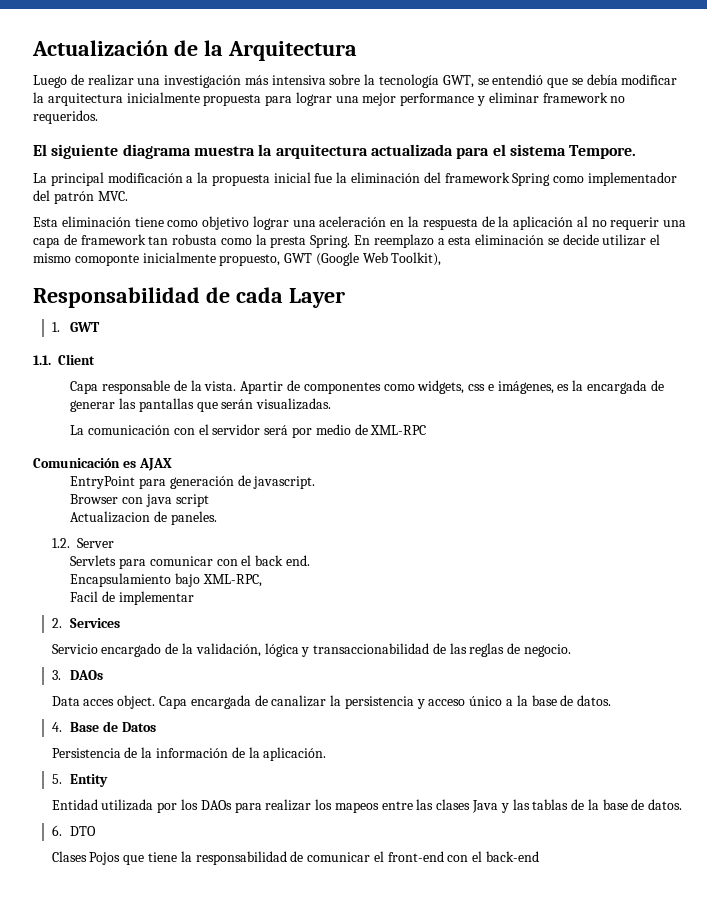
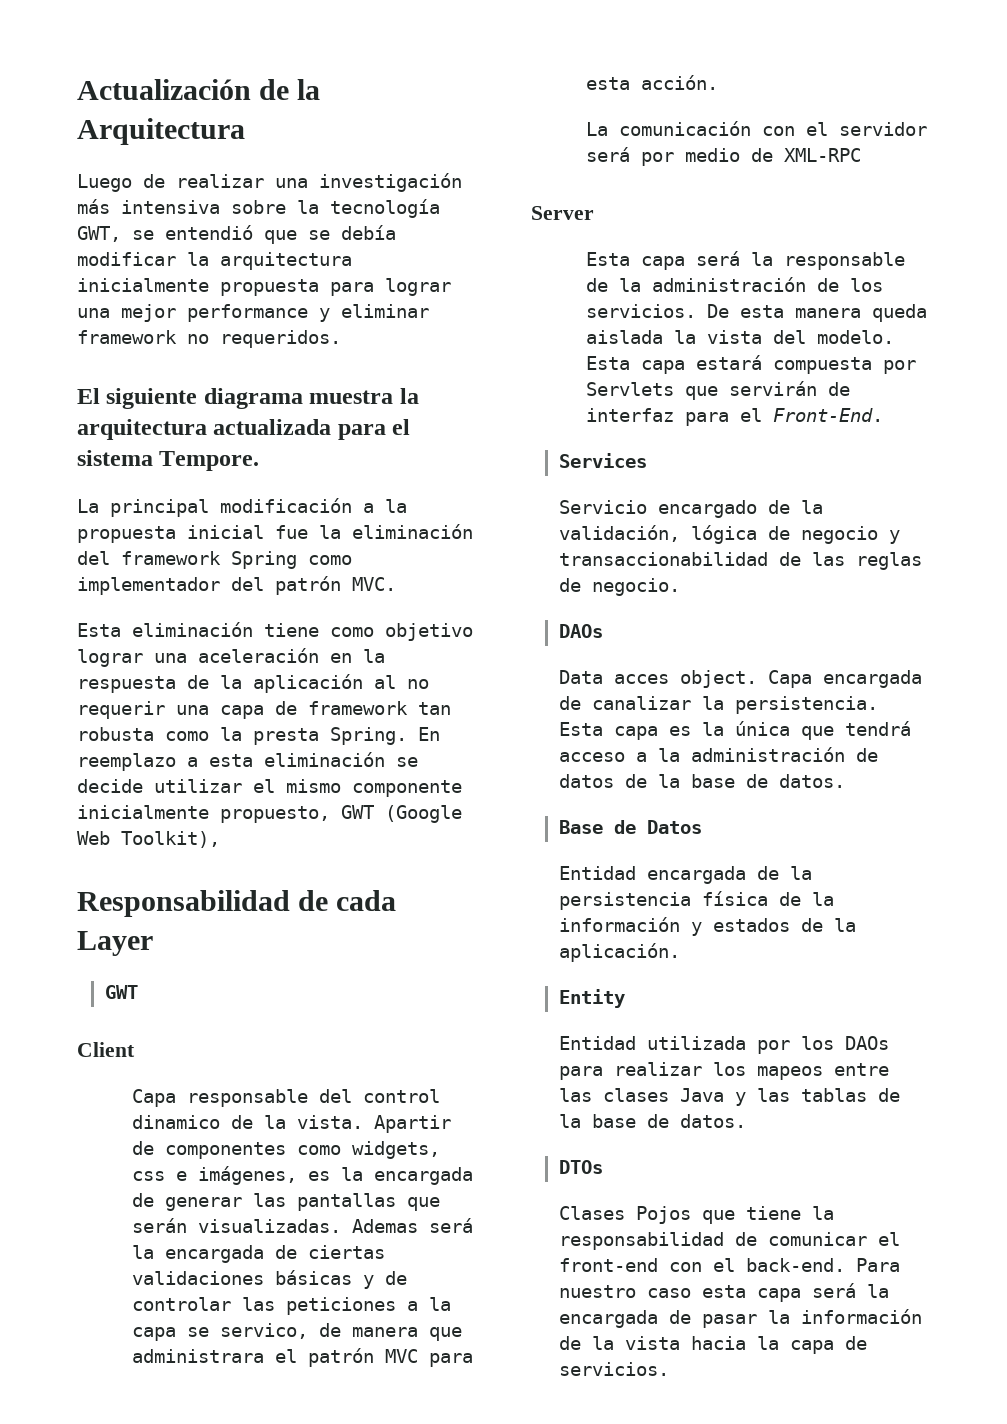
- En reemplazo a esta eliminación se decide utilizar el mismo comoponte inicialmente propuesto, GWT (Google Web Toolkit),
+ En reemplazo a esta eliminación se decide utilizar el mismo componente inicialmente propuesto, GWT (Google Web Toolkit),
  Responsabilidad de cada Layer
- 1. GWT
+ GWT
- 1.1. Client
+ Client
- Capa responsable de la vista.
+ Capa responsable del control dinamico de la vista.
+ Ademas será la encargada de ciertas validaciones básicas y de controlar las peticiones a la capa se servico, de manera que administrara el patrón MVC para esta acción.
- Comunicación es AJAX
- EntryPoint para generación de javascript.
- Browser con java script
- Actualizacion de paneles.
- 1.2. Server
- Servlets para comunicar con el back end.
- Encapsulamiento bajo XML-RPC,
- Facil de implementar
- 2. Services
+ Server
+ Esta capa será la responsable de la administración de los servicios. De esta manera queda aislada la vista del modelo. Esta capa estará compuesta por Servlets que servirán de interfaz para el Front-End.
+ Services
- Servicio encargado de la validación, lógica y transaccionabilidad de las reglas de negocio.
- 3. DAOs
+ Servicio encargado de la validación, lógica de negocio y transaccionabilidad de las reglas de negocio.
+ DAOs
- Capa encargada de canalizar la persistencia y acceso único a la base de datos.
- 4. Base de Datos
+ Capa encargada de canalizar la persistencia. Esta capa es la única que tendrá acceso a la administración de datos de la base de datos.
+ Base de Datos
- Persistencia de la información de la aplicación.
+ Entidad encargada de la persistencia física de la información y estados de la aplicación.
- 5. Entity
+ Entity
- 6. DTO
+ DTOs
- Clases Pojos que tiene la responsabilidad de comunicar el front-end con el back-end
+ Clases Pojos que tiene la responsabilidad de comunicar el front-end con el back-end. Para nuestro caso esta capa será la encargada de pasar la información de la vista hacia la capa de servicios.

